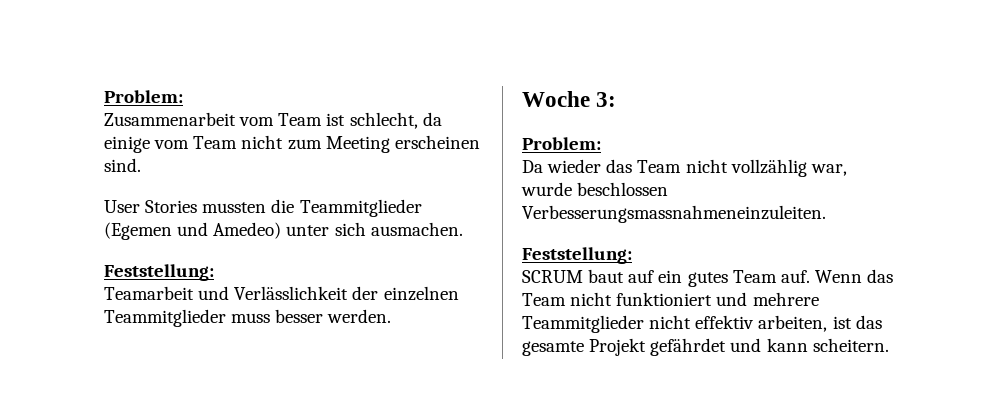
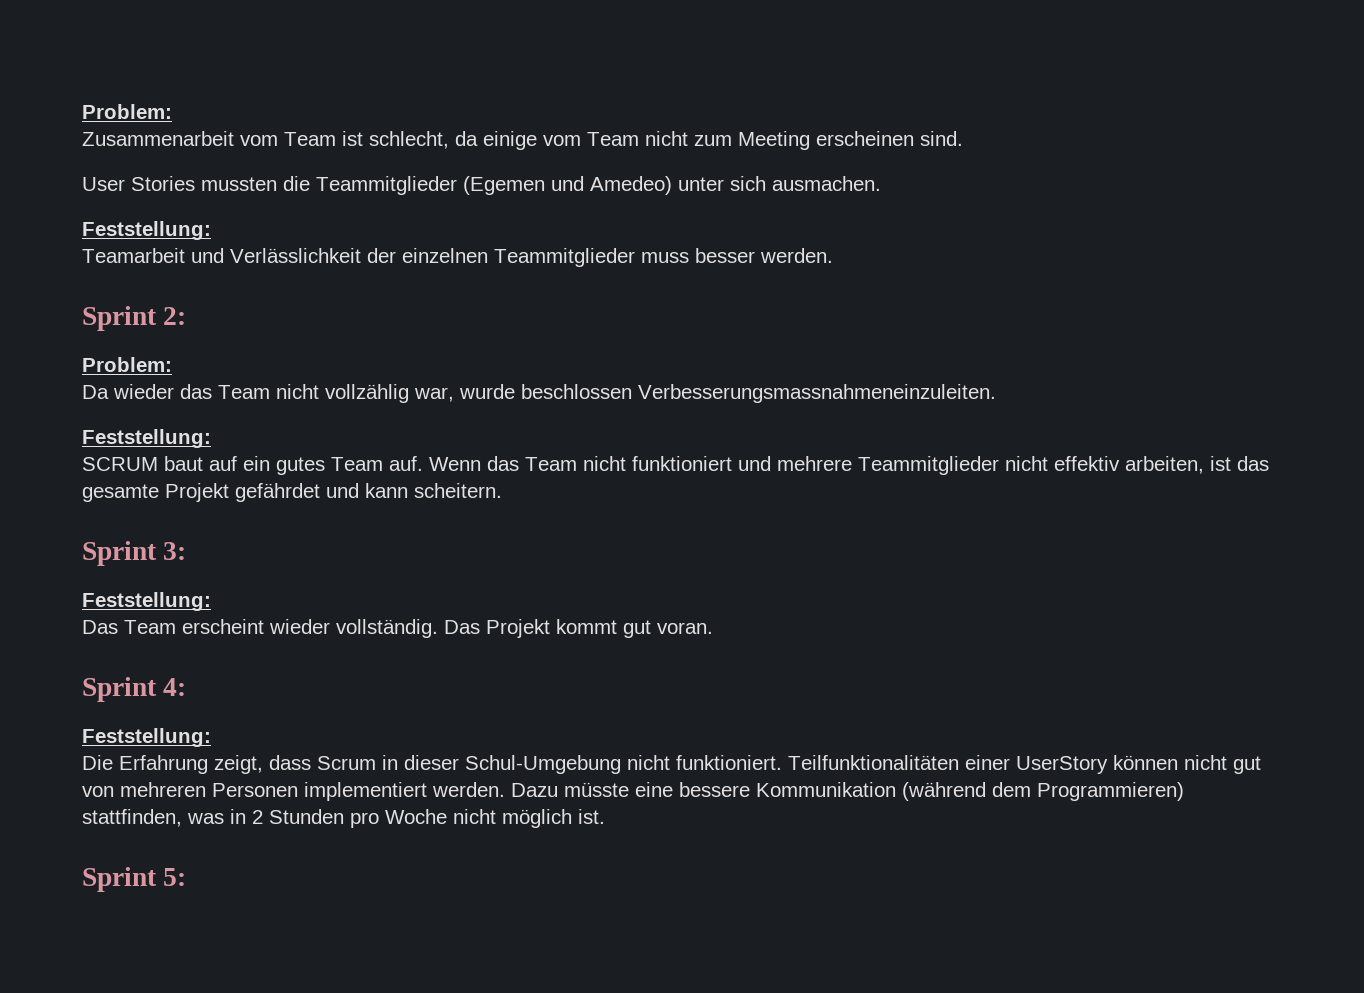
- Woche 3:
+ Sprint 2:
+ Sprint 3:
+ Feststellung:
+ Das Team erscheint wieder vollständig. Das Projekt kommt gut voran.
+ Sprint 4:
+ Feststellung:
+ Die Erfahrung zeigt, dass Scrum in dieser Schul-Umgebung nicht funktioniert. Teilfunktionalitäten einer UserStory können nicht gut von mehreren Personen implementiert werden. Dazu müsste eine bessere Kommunikation (während dem Programmieren) stattfinden, was in 2 Stunden pro Woche nicht möglich ist.
+ Sprint 5:

